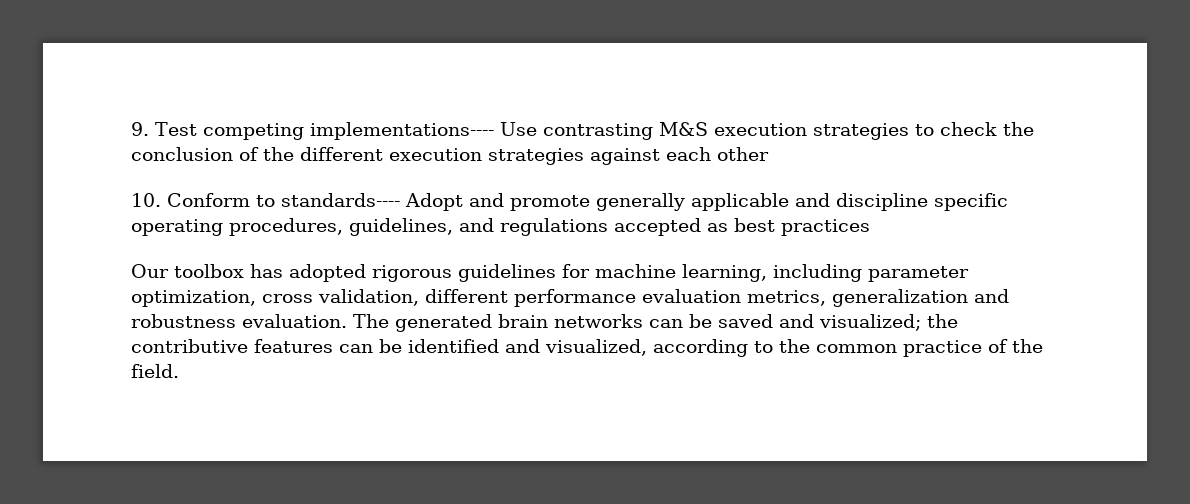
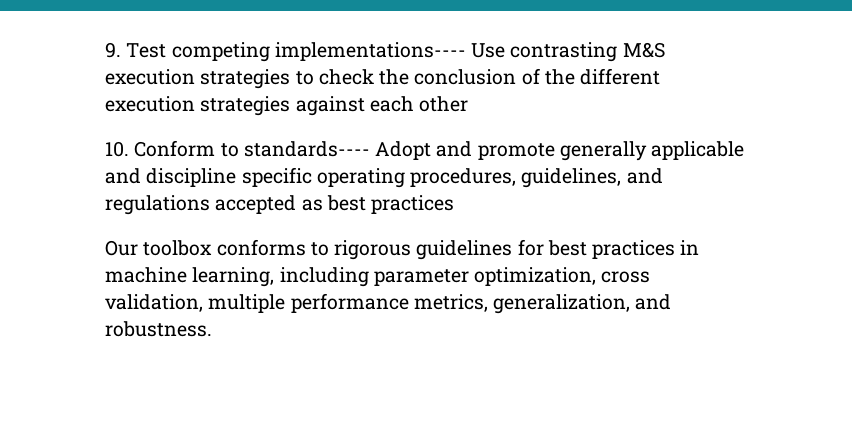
- Our toolbox has adopted rigorous guidelines for machine learning, including parameter optimization, cross validation, different performance evaluation metrics, generalization and robustness evaluation. The generated brain networks can be saved and visualized; the contributive features can be identified and visualized, according to the common practice of the field.
+ Our toolbox conforms to rigorous guidelines for best practices in machine learning, including parameter optimization, cross validation, multiple performance metrics, generalization, and robustness.

